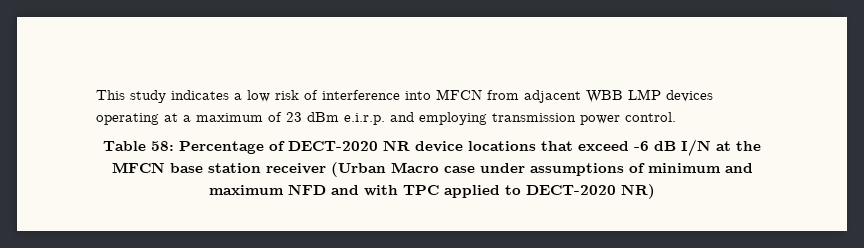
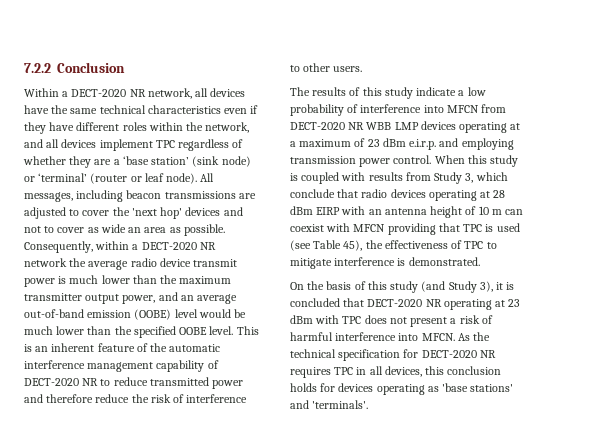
- This study indicates a low risk of interference into MFCN from adjacent WBB LMP devices operating at a maximum of 23 dBm e.i.r.p. and employing transmission power control.
- Table 58: Percentage of DECT-2020 NR device locations that exceed -6 dB I/N at the MFCN base station receiver (Urban Macro case under assumptions of minimum and maximum NFD and with TPC applied to DECT-2020 NR)
+ 7.2.2 Conclusion
+ Within a DECT-2020 NR network, all devices have the same technical characteristics even if they have different roles within the network, and all devices implement TPC regardless of whether they are a ‘base station’ (sink node) or ‘terminal’ (router or leaf node). All messages, including beacon transmissions are adjusted to cover the 'next hop' devices and not to cover as wide an area as possible. Consequently, within a DECT-2020 NR network the average radio device transmit power is much lower than the maximum transmitter output power, and an average out-of-band emission (OOBE) level would be much lower than the specified OOBE level. This is an inherent feature of the automatic interference management capability of DECT-2020 NR to reduce transmitted power and therefore reduce the risk of interference to other users.
+ The results of this study indicate a low probability of interference into MFCN from DECT-2020 NR WBB LMP devices operating at a maximum of 23 dBm e.i.r.p. and employing transmission power control. When this study is coupled with results from Study 3, which conclude that radio devices operating at 28 dBm EIRP with an antenna height of 10 m can coexist with MFCN providing that TPC is used (see Table 45), the effectiveness of TPC to mitigate interference is demonstrated.
+ On the basis of this study (and Study 3), it is concluded that DECT-2020 NR operating at 23 dBm with TPC does not present a risk of harmful interference into MFCN. As the technical specification for DECT-2020 NR requires TPC in all devices, this conclusion holds for devices operating as 'base stations' and 'terminals'.

